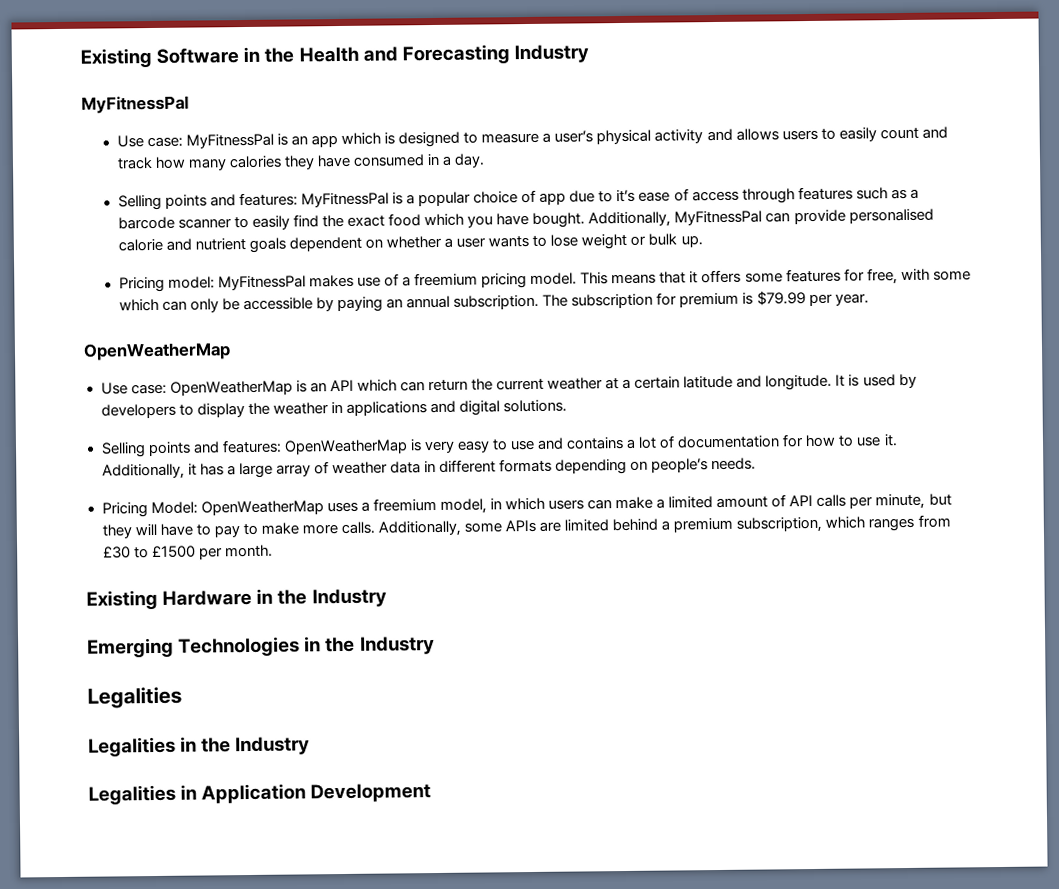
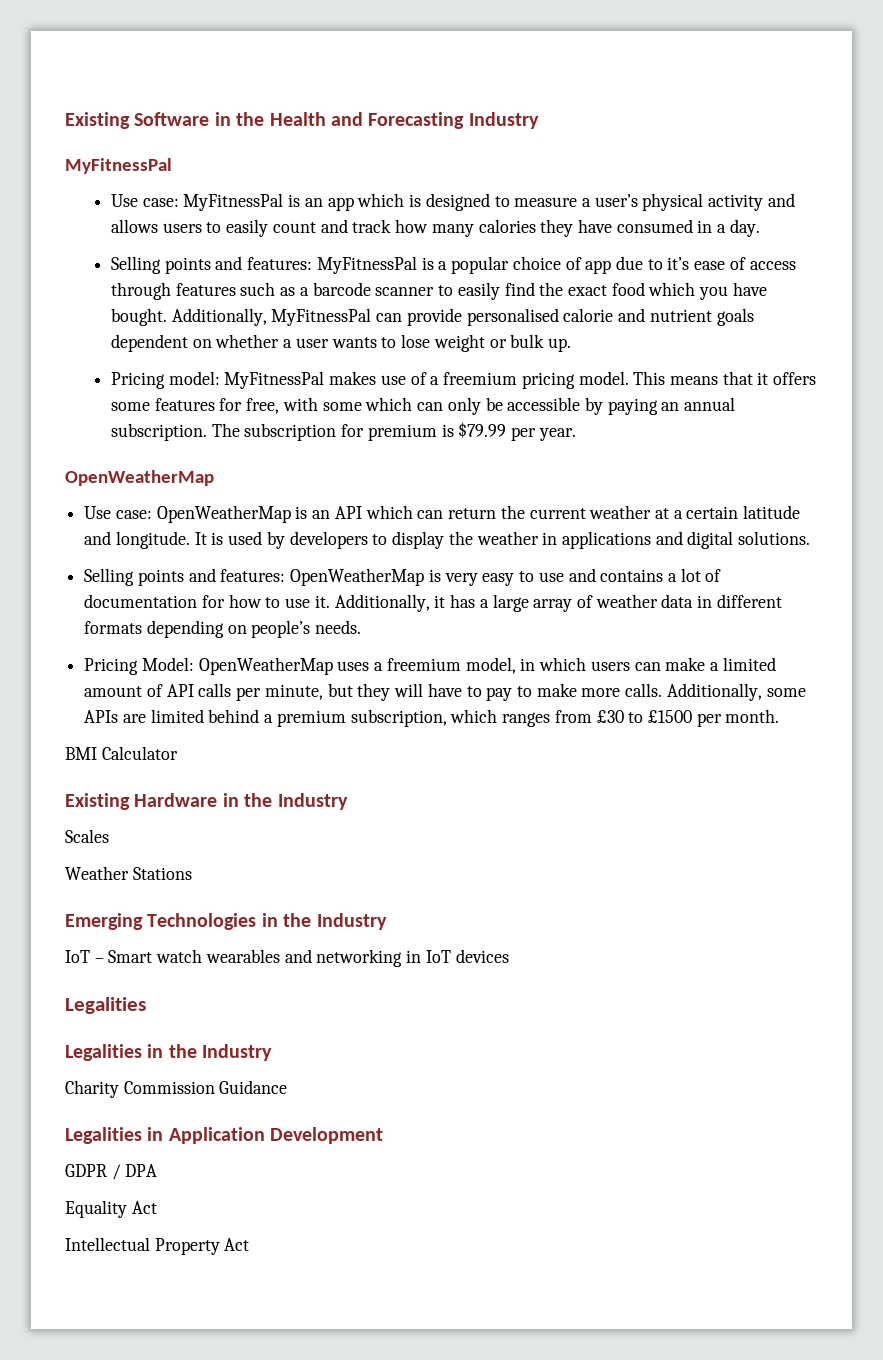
+ BMI Calculator
+ Scales
+ Weather Stations
+ IoT – Smart watch wearables and networking in IoT devices
+ Charity Commission Guidance
+ GDPR / DPA
+ Equality Act
+ Intellectual Property Act

